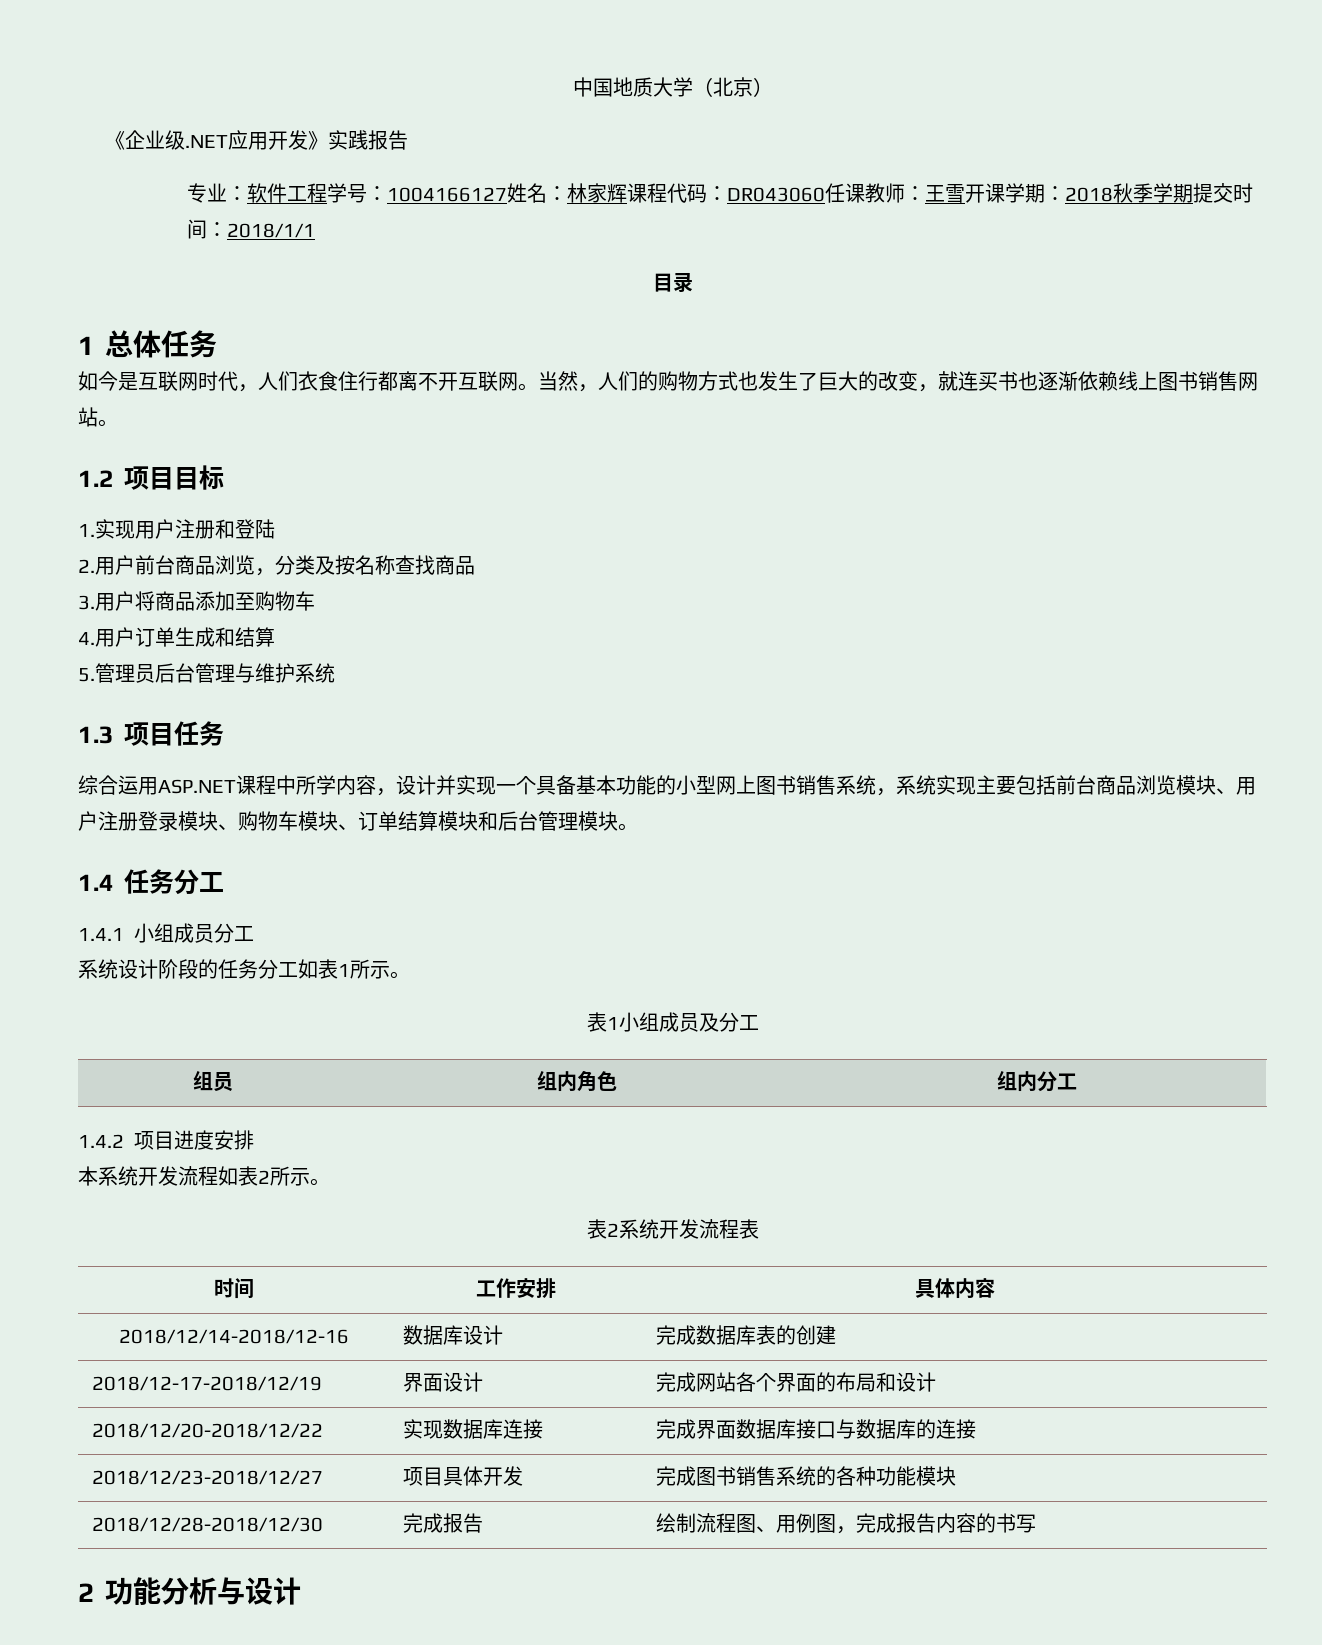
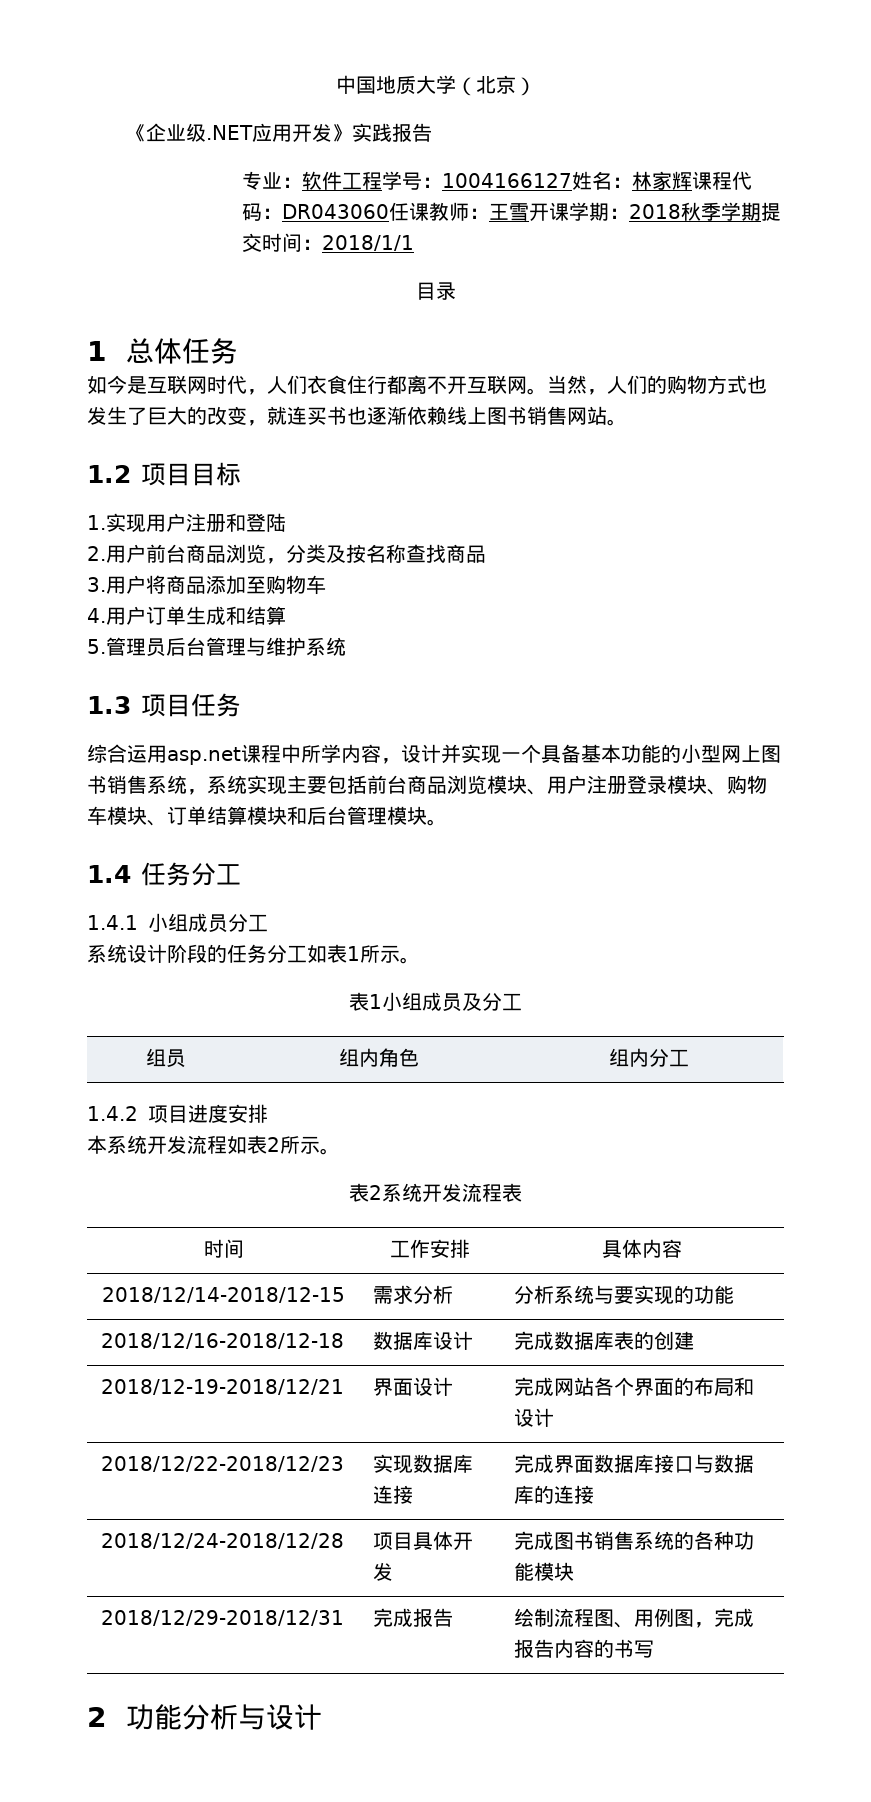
- 综合运用ASP.NET课程中所学内容，设计并实现一个具备基本功能的小型网上图书销售系统，系统实现主要包括前台商品浏览模块、用户注册登录模块、购物车模块、订单结算模块和后台管理模块。
+ 综合运用asp.net课程中所学内容，设计并实现一个具备基本功能的小型网上图书销售系统，系统实现主要包括前台商品浏览模块、用户注册登录模块、购物车模块、订单结算模块和后台管理模块。
- 2018/12/14-2018/12-16 | 数据库设计 | 完成数据库表的创建
+ 2018/12/14-2018/12-15 | 需求分析 | 分析系统与要实现的功能
+ 2018/12/16-2018/12-18 | 数据库设计 | 完成数据库表的创建
- 2018/12-17-2018/12/19 | 界面设计 | 完成网站各个界面的布局和设计
+ 2018/12-19-2018/12/21 | 界面设计 | 完成网站各个界面的布局和设计
- 2018/12/20-2018/12/22 | 实现数据库连接 | 完成界面数据库接口与数据库的连接
+ 2018/12/22-2018/12/23 | 实现数据库连接 | 完成界面数据库接口与数据库的连接
- 2018/12/23-2018/12/27 | 项目具体开发 | 完成图书销售系统的各种功能模块
+ 2018/12/24-2018/12/28 | 项目具体开发 | 完成图书销售系统的各种功能模块
- 2018/12/28-2018/12/30 | 完成报告 | 绘制流程图、用例图，完成报告内容的书写
+ 2018/12/29-2018/12/31 | 完成报告 | 绘制流程图、用例图，完成报告内容的书写

